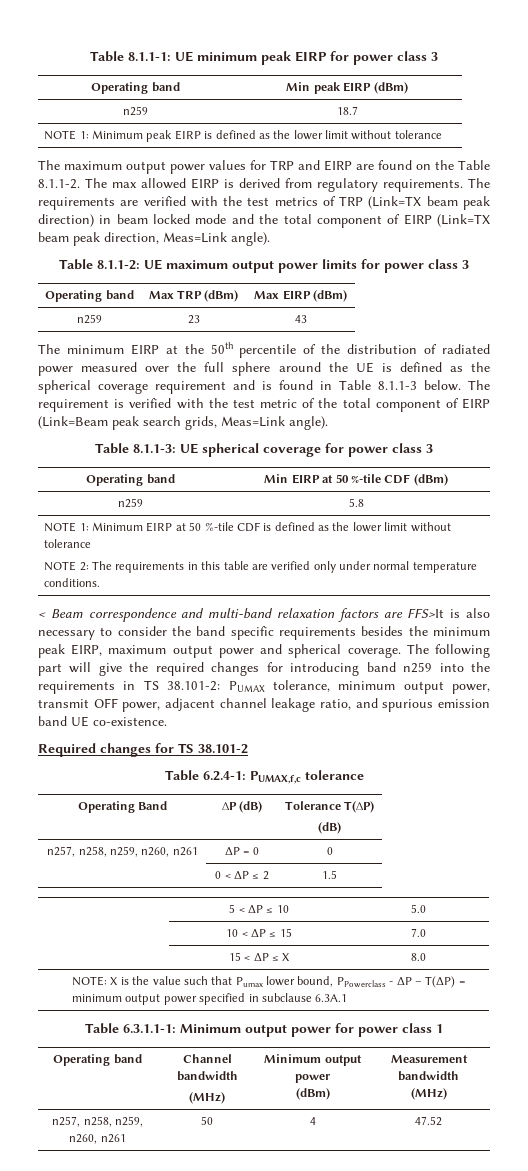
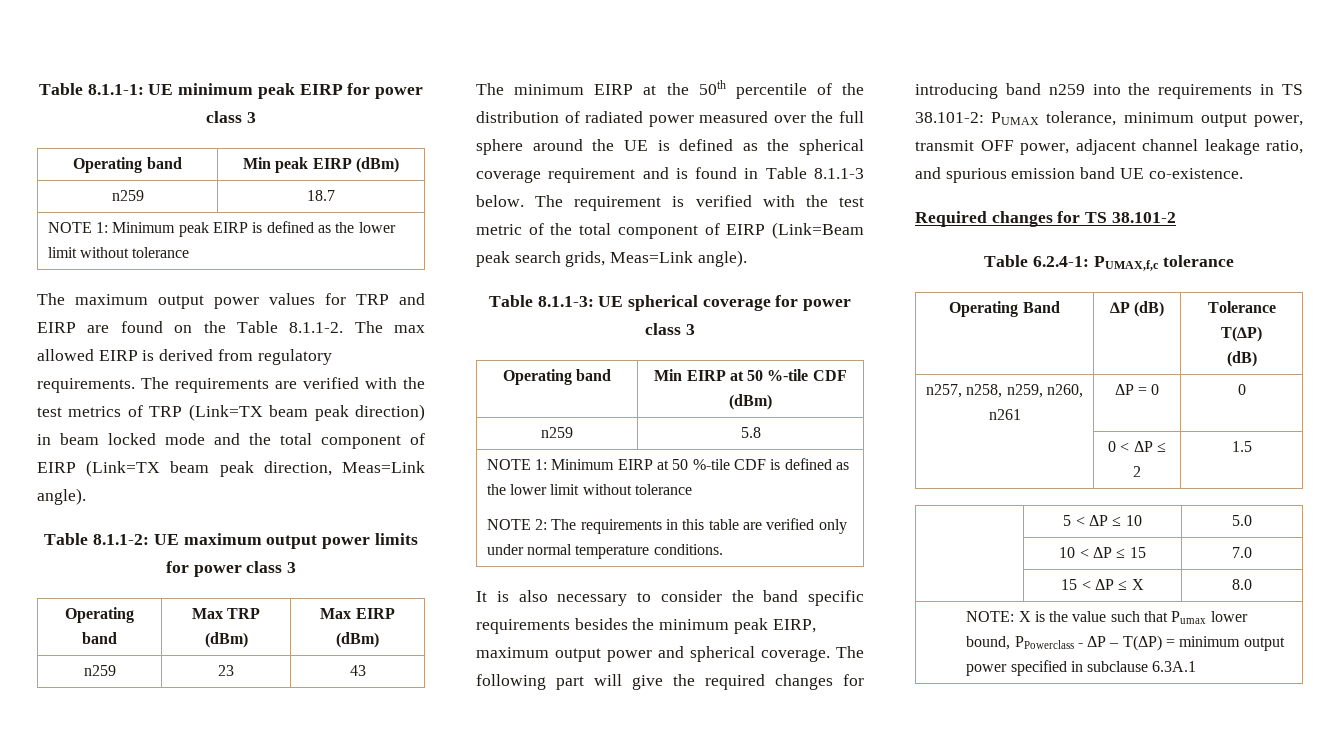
- < Beam correspondence and multi-band relaxation factors are FFS>It is also necessary to consider the band specific requirements besides the minimum peak EIRP, maximum output power and spherical coverage.
+ It is also necessary to consider the band specific requirements besides the minimum peak EIRP, maximum output power and spherical coverage.
- Table 6.3.1.1-1: Minimum output power for power class 1
- Operating band | Channel bandwidth
- (MHz) | Minimum output power
- (dBm) | Measurement bandwidth
- (MHz)
- n257, n258, n259, n260, n261 | 50 | 4 | 47.52

